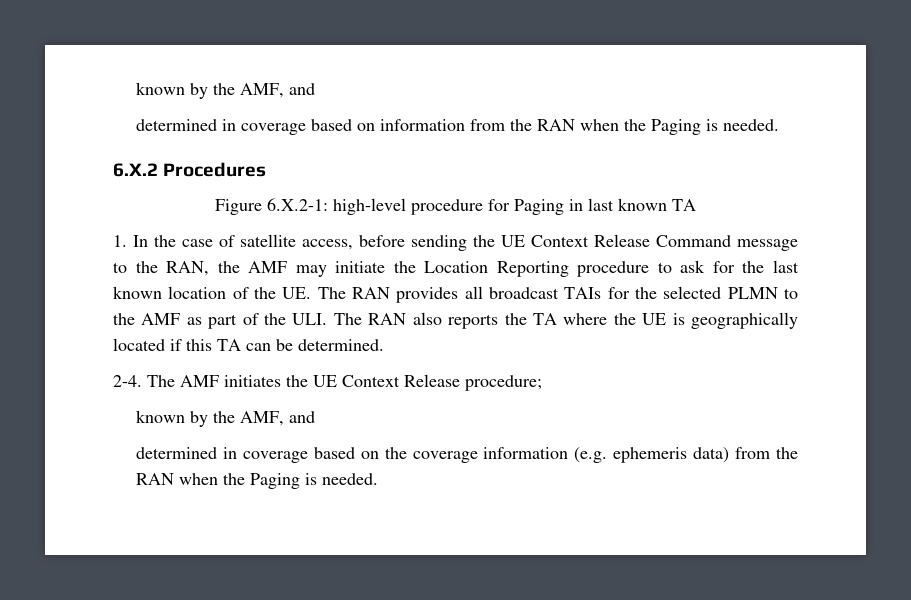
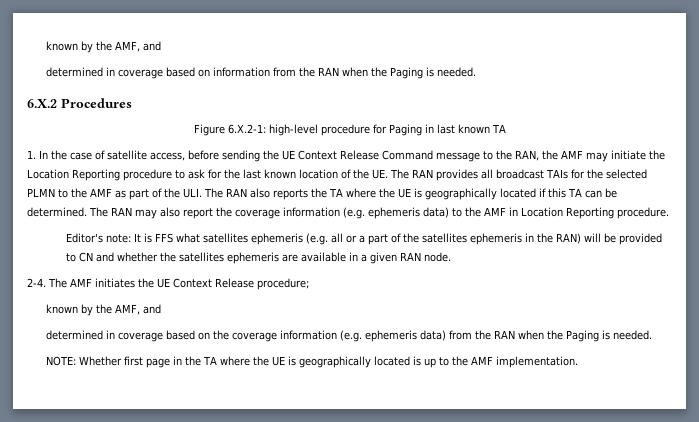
+ The RAN may also report the coverage information (e.g. ephemeris data) to the AMF in Location Reporting procedure.
+ Editor's note: It is FFS what satellites ephemeris (e.g. all or a part of the satellites ephemeris in the RAN) will be provided to CN and whether the satellites ephemeris are available in a given RAN node.
+ NOTE: Whether first page in the TA where the UE is geographically located is up to the AMF implementation.

